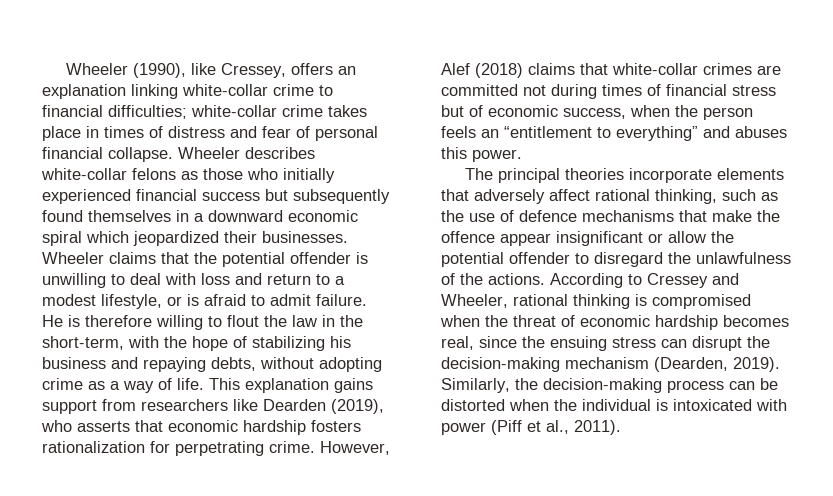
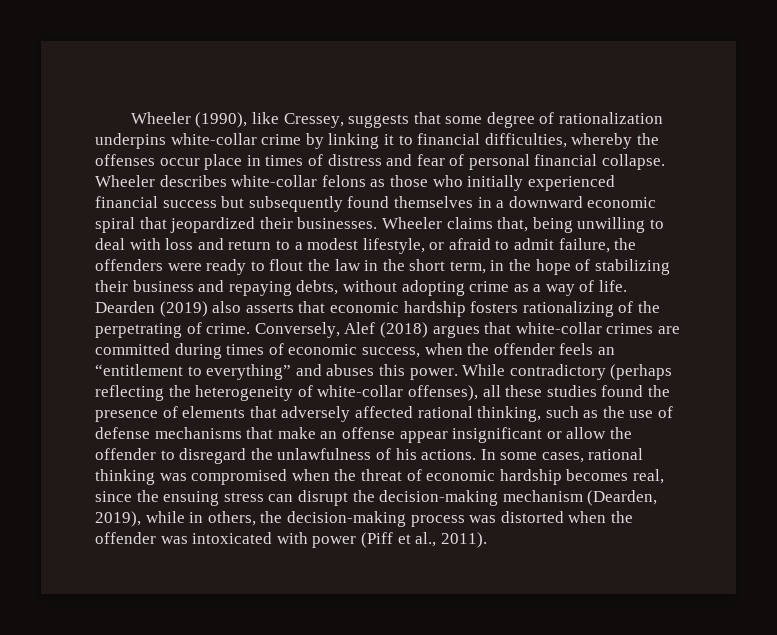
- Wheeler (1990), like Cressey, offers an explanation linking white-collar crime to financial difficulties; white-collar crime takes place in times of distress and fear of personal financial collapse.
+ Wheeler (1990), like Cressey, suggests that some degree of rationalization underpins white-collar crime by linking it to financial difficulties, whereby the offenses occur place in times of distress and fear of personal financial collapse.
- Wheeler describes white-collar felons as those who initially experienced financial success but subsequently found themselves in a downward economic spiral which jeopardized their businesses.
+ Wheeler describes white-collar felons as those who initially experienced financial success but subsequently found themselves in a downward economic spiral that jeopardized their businesses.
- Wheeler claims that the potential offender is unwilling to deal with loss and return to a modest lifestyle, or is afraid to admit failure. He is therefore willing to flout the law in the short-term, with the hope of stabilizing his business and repaying debts, without adopting crime as a way of life.
+ Wheeler claims that, being unwilling to deal with loss and return to a modest lifestyle, or afraid to admit failure, the offenders were ready to flout the law in the short term, in the hope of stabilizing their business and repaying debts, without adopting crime as a way of life.
- This explanation gains support from researchers like Dearden (2019), who asserts that economic hardship fosters rationalization for perpetrating crime. However, Alef (2018) claims that white-collar crimes are committed not during times of financial stress but of economic success, when the person feels an “entitlement to everything” and abuses this power.
- The principal theories incorporate elements that adversely affect rational thinking, such as the use of defence mechanisms that make the offence appear insignificant or allow the potential offender to disregard the unlawfulness of the actions. According to Cressey and Wheeler, rational thinking is compromised when the threat of economic hardship becomes real, since the ensuing stress can disrupt the decision-making mechanism (Dearden, 2019). Similarly, the decision-making process can be distorted when the individual is intoxicated with power (Piff et al., 2011).
+ Dearden (2019) also asserts that economic hardship fosters rationalizing of the perpetrating of crime. Conversely, Alef (2018) argues that white-collar crimes are committed during times of economic success, when the offender feels an “entitlement to everything” and abuses this power. While contradictory (perhaps reflecting the heterogeneity of white-collar offenses), all these studies found the presence of elements that adversely affected rational thinking, such as the use of defense mechanisms that make an offense appear insignificant or allow the offender to disregard the unlawfulness of his actions. In some cases, rational thinking was compromised when the threat of economic hardship becomes real, since the ensuing stress can disrupt the decision-making mechanism (Dearden, 2019), while in others, the decision-making process was distorted when the offender was intoxicated with power (Piff et al., 2011).

